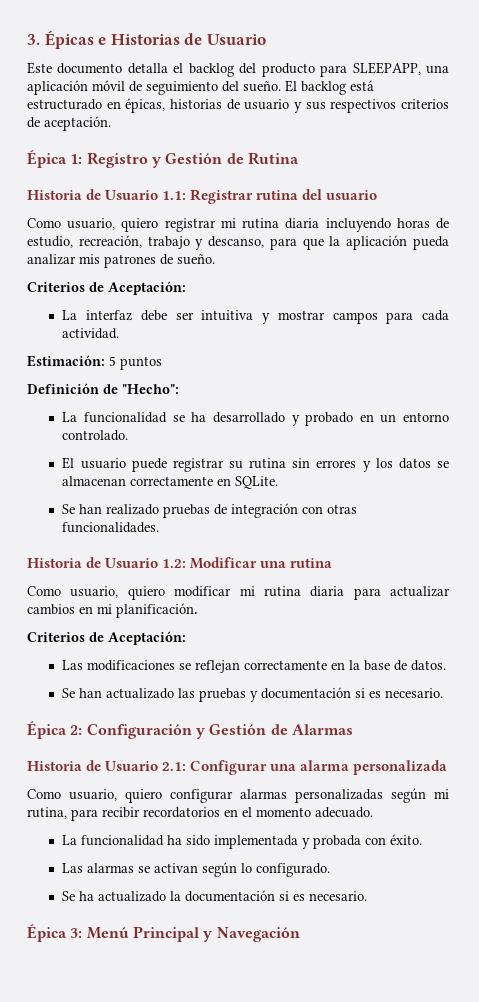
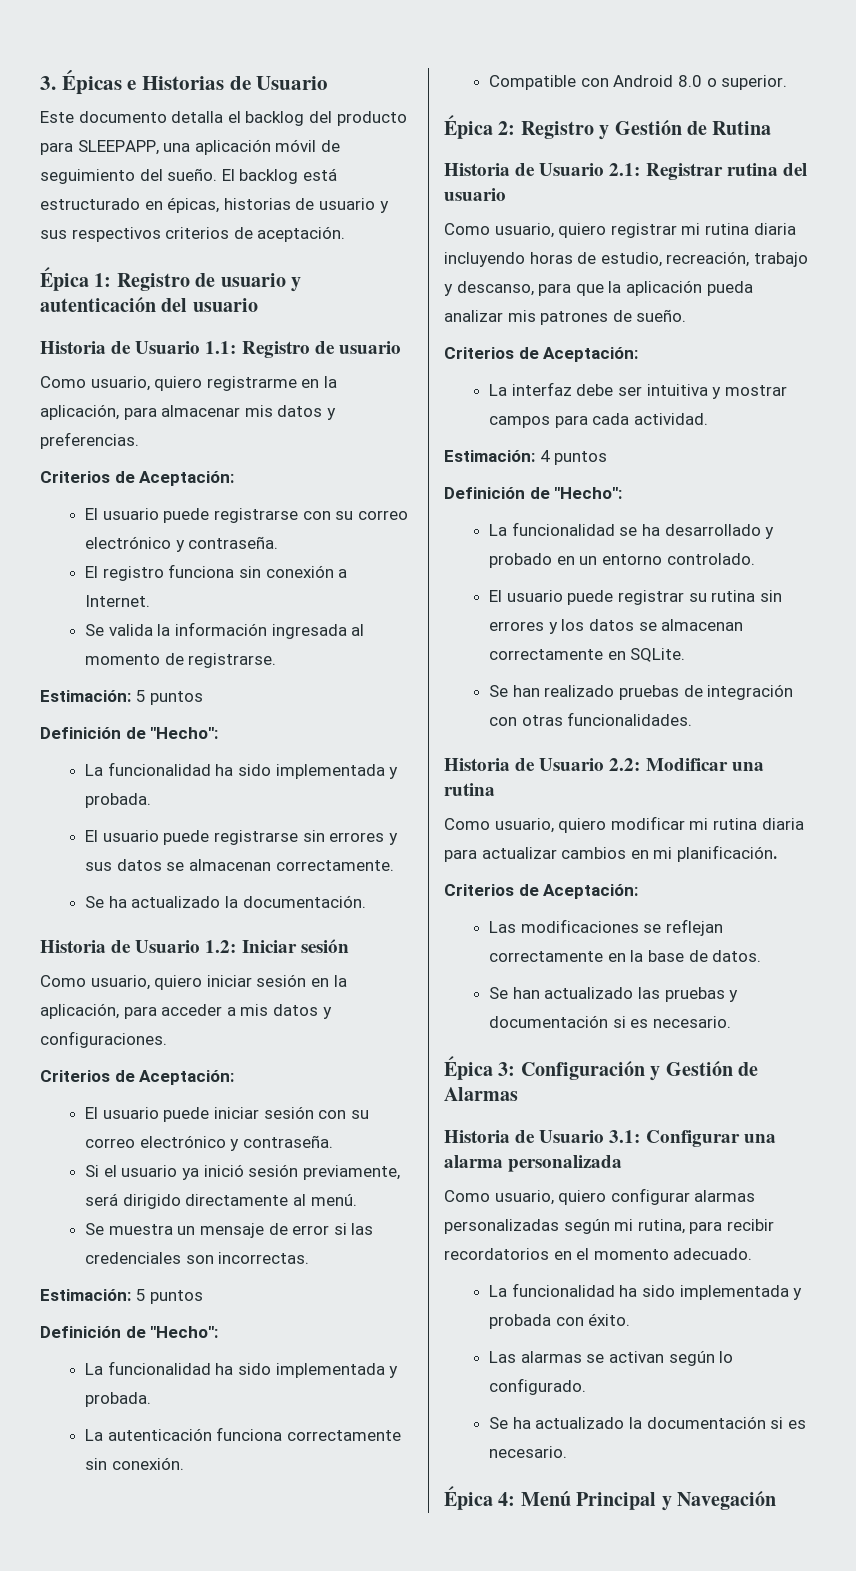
- Épica 1: Registro y Gestión de Rutina
+ Épica 1: Registro de usuario y autenticación del usuario
+ Historia de Usuario 1.1: Registro de usuario
+ Como usuario, quiero registrarme en la aplicación, para almacenar mis datos y preferencias.
+ Criterios de Aceptación:
+ El usuario puede registrarse con su correo electrónico y contraseña.
+ El registro funciona sin conexión a Internet.
+ Se valida la información ingresada al momento de registrarse.
+ Estimación: 5 puntos
+ Definición de "Hecho":
+ La funcionalidad ha sido implementada y probada.
+ El usuario puede registrarse sin errores y sus datos se almacenan correctamente.
+ Se ha actualizado la documentación.
+ Historia de Usuario 1.2: Iniciar sesión
+ Como usuario, quiero iniciar sesión en la aplicación, para acceder a mis datos y configuraciones.
+ Criterios de Aceptación:
+ El usuario puede iniciar sesión con su correo electrónico y contraseña.
+ Si el usuario ya inició sesión previamente, será dirigido directamente al menú.
+ Se muestra un mensaje de error si las credenciales son incorrectas.
+ Estimación: 5 puntos
+ Definición de "Hecho":
+ La funcionalidad ha sido implementada y probada.
+ La autenticación funciona correctamente sin conexión.
+ Compatible con Android 8.0 o superior.
+ Épica 2: Registro y Gestión de Rutina
- Historia de Usuario 1.1: Registrar rutina del usuario
+ Historia de Usuario 2.1: Registrar rutina del usuario
- Estimación: 5 puntos
+ Estimación: 4 puntos
- Historia de Usuario 1.2: Modificar una rutina
+ Historia de Usuario 2.2: Modificar una rutina
- Épica 2: Configuración y Gestión de Alarmas
+ Épica 3: Configuración y Gestión de Alarmas
- Historia de Usuario 2.1: Configurar una alarma personalizada
+ Historia de Usuario 3.1: Configurar una alarma personalizada
- Épica 3: Menú Principal y Navegación
+ Épica 4: Menú Principal y Navegación

